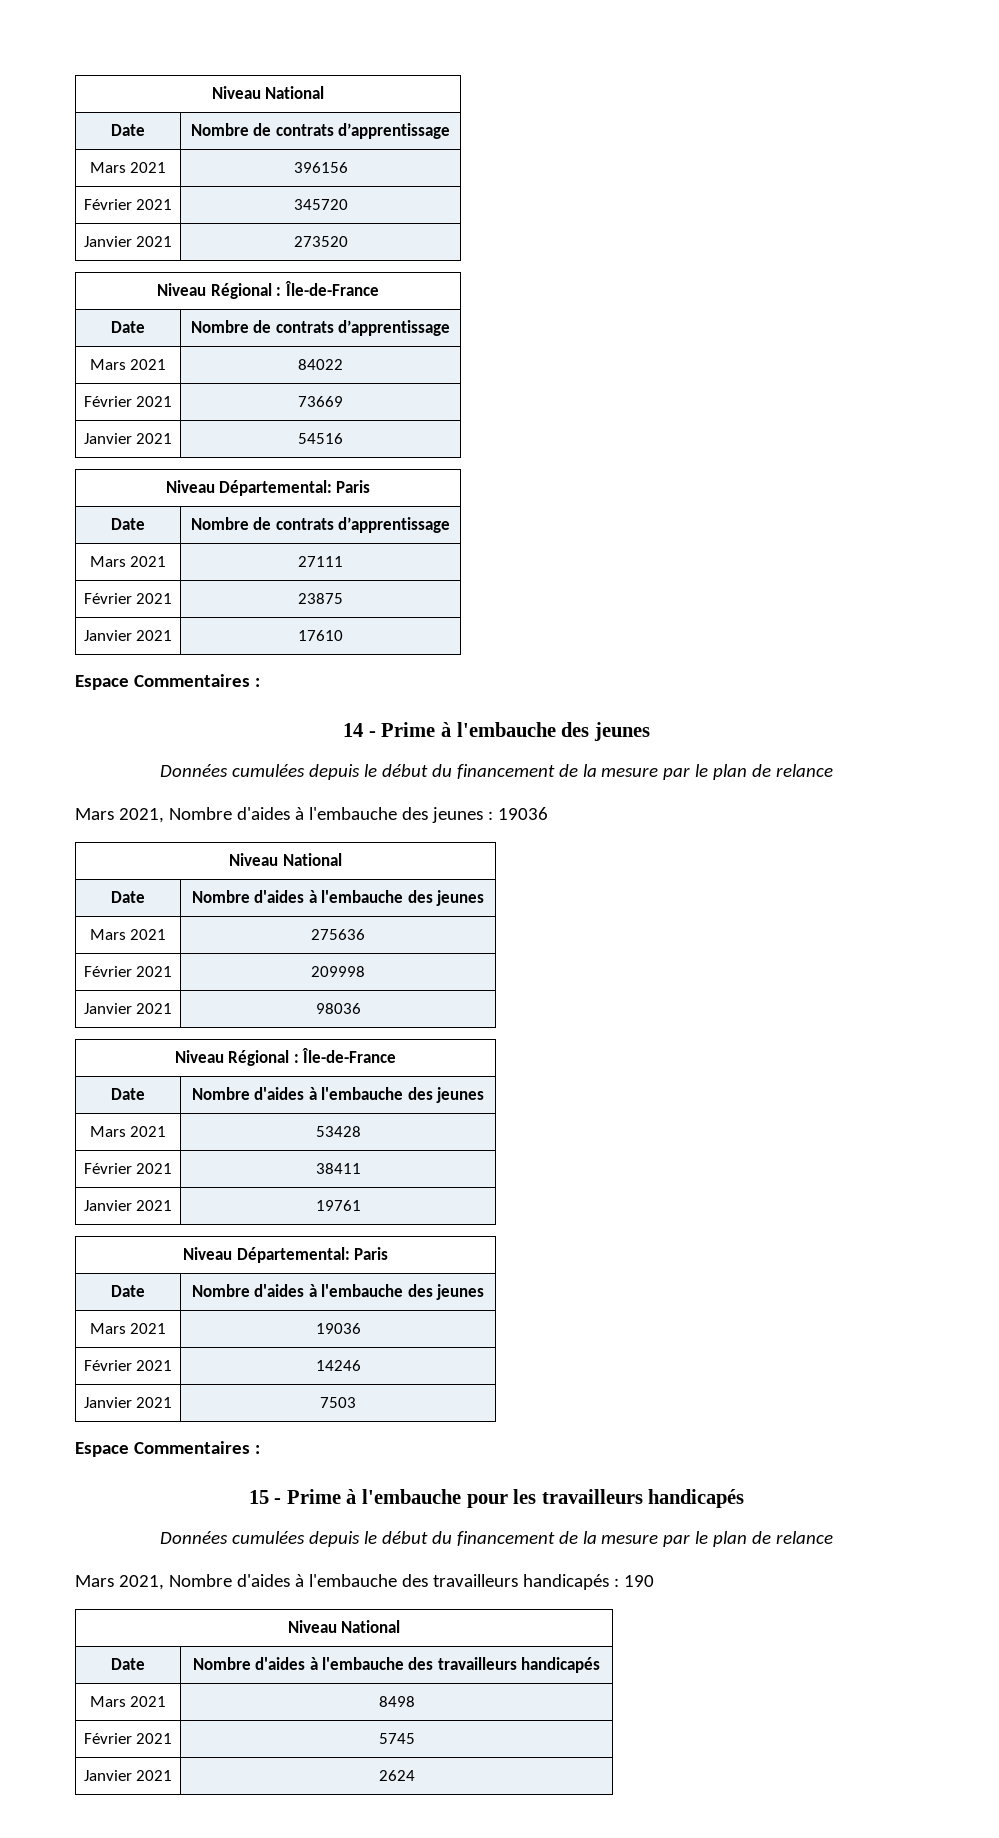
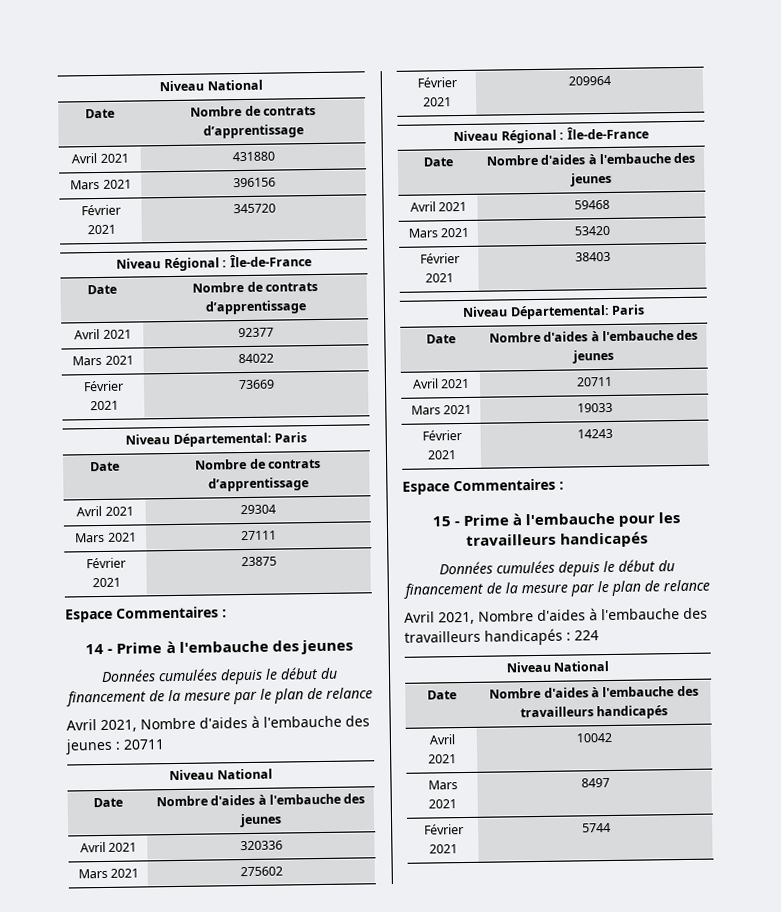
+ Avril 2021 | 431880
- Janvier 2021 | 273520
+ Avril 2021 | 92377
- Janvier 2021 | 54516
+ Avril 2021 | 29304
- Janvier 2021 | 17610
- Mars 2021, Nombre d'aides à l'embauche des jeunes : 19036
+ Avril 2021, Nombre d'aides à l'embauche des jeunes : 20711
- Mars 2021 | 275636
- Février 2021 | 209998
- Janvier 2021 | 98036
+ Avril 2021 | 320336
+ Mars 2021 | 275602
+ Février 2021 | 209964
- Mars 2021 | 53428
- Février 2021 | 38411
- Janvier 2021 | 19761
+ Avril 2021 | 59468
+ Mars 2021 | 53420
+ Février 2021 | 38403
- Mars 2021 | 19036
- Février 2021 | 14246
- Janvier 2021 | 7503
+ Avril 2021 | 20711
+ Mars 2021 | 19033
+ Février 2021 | 14243
- Mars 2021, Nombre d'aides à l'embauche des travailleurs handicapés : 190
+ Avril 2021, Nombre d'aides à l'embauche des travailleurs handicapés : 224
- Mars 2021 | 8498
- Février 2021 | 5745
- Janvier 2021 | 2624
+ Avril 2021 | 10042
+ Mars 2021 | 8497
+ Février 2021 | 5744

